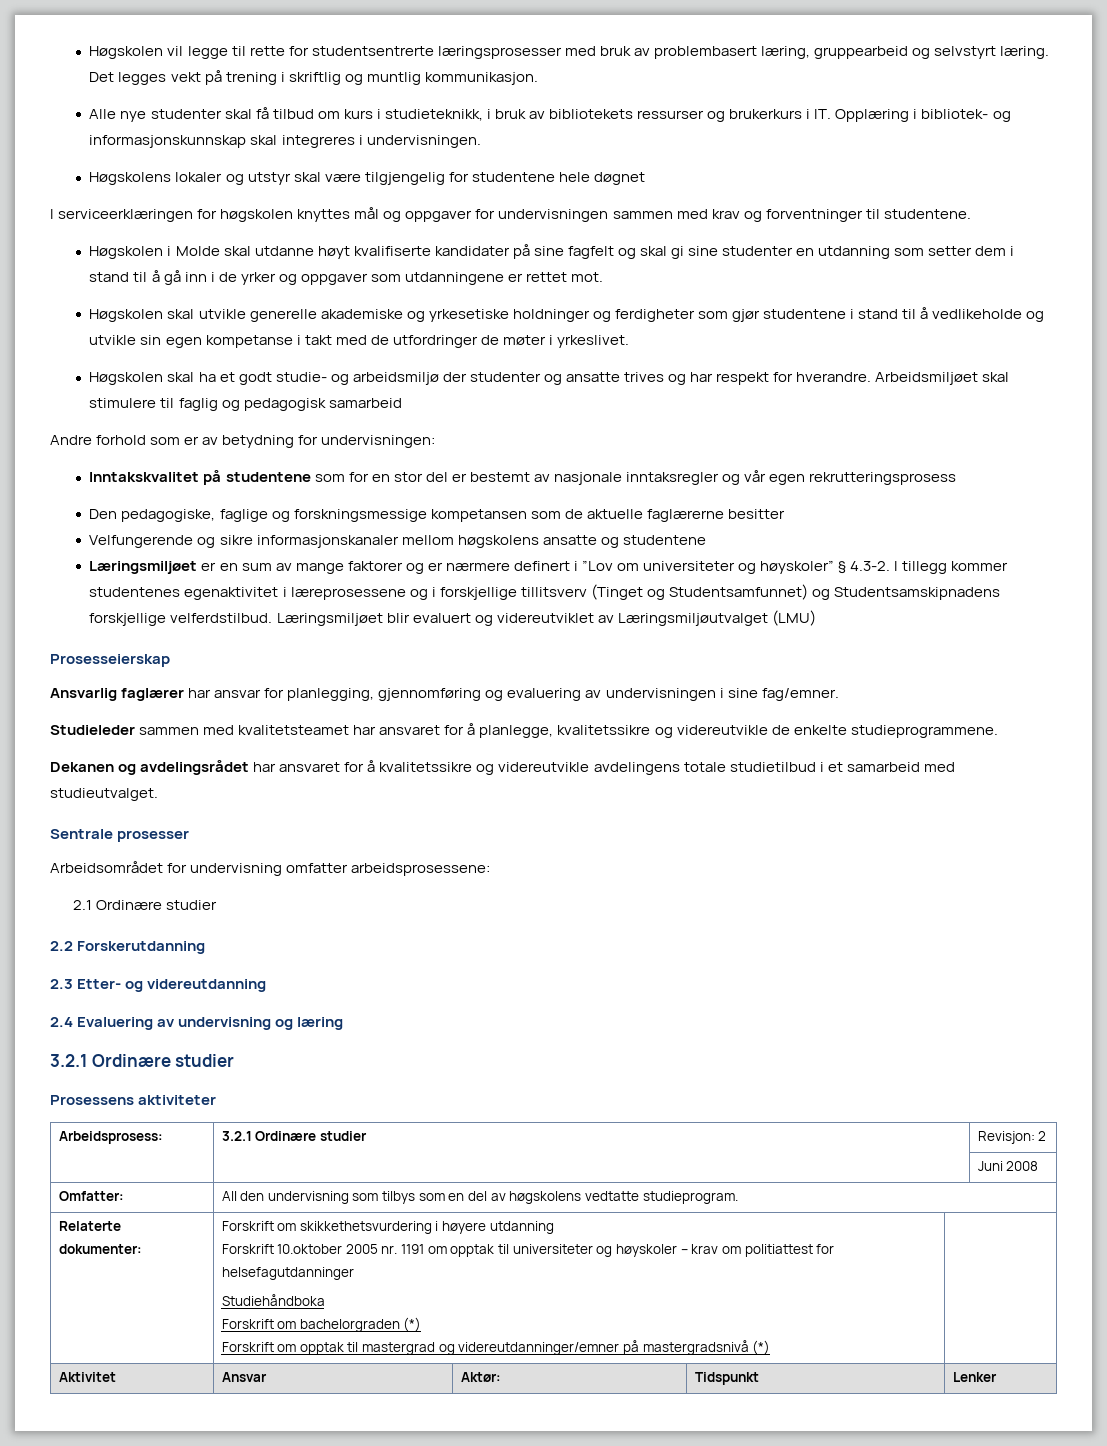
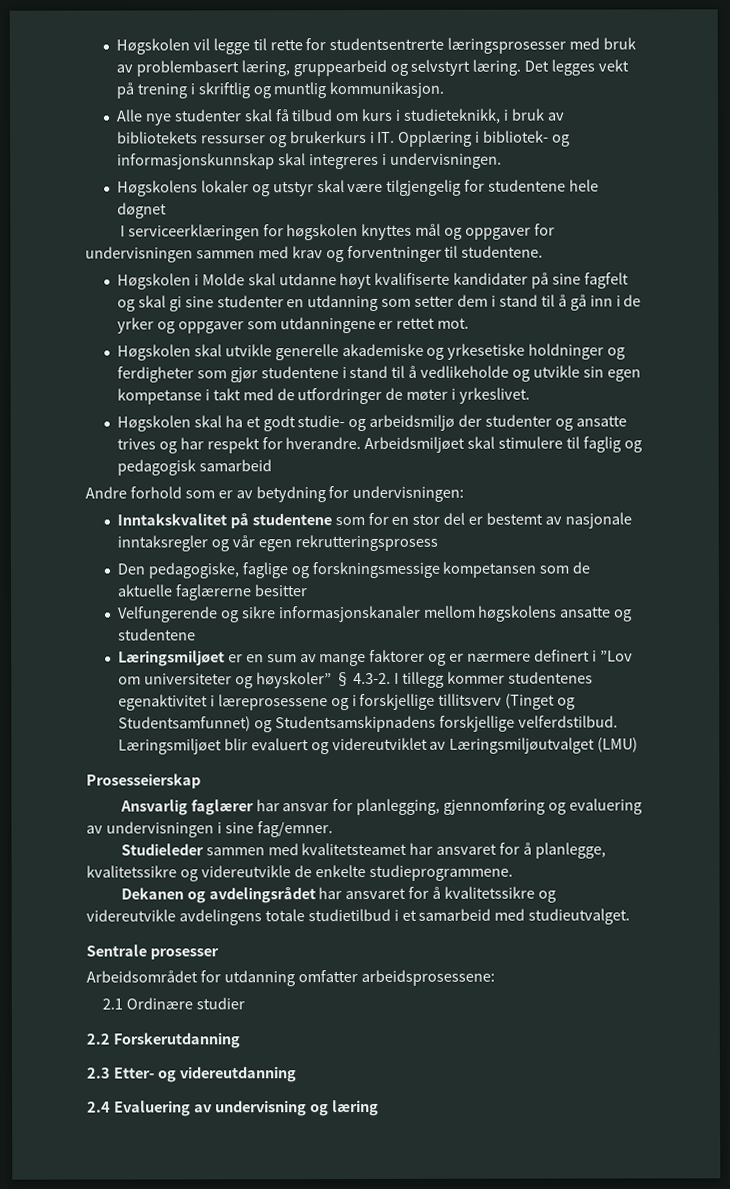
- Arbeidsområdet for undervisning omfatter arbeidsprosessene:
+ Arbeidsområdet for utdanning omfatter arbeidsprosessene:
  2.4 Evaluering av undervisning og læring
- 3.2.1 Ordinære studier
- Prosessens aktiviteter
- Arbeidsprosess: | 3.2.1 Ordinære studier | Revisjon: 2
- | | Juni 2008
- Omfatter: | All den undervisning som tilbys som en del av høgskolens vedtatte studieprogram.
- Relaterte dokumenter: | Forskrift om skikkethetsvurdering i høyere utdanning
- Forskrift 10.oktober 2005 nr. 1191 om opptak til universiteter og høyskoler – krav om politiattest for helsefagutdanninger
- Studiehåndboka
- Forskrift om bachelorgraden (*)
- Forskrift om opptak til mastergrad og videreutdanninger/emner på mastergradsnivå (*) |
- Aktivitet | Ansvar | Aktør: | Tidspunkt | Lenker

